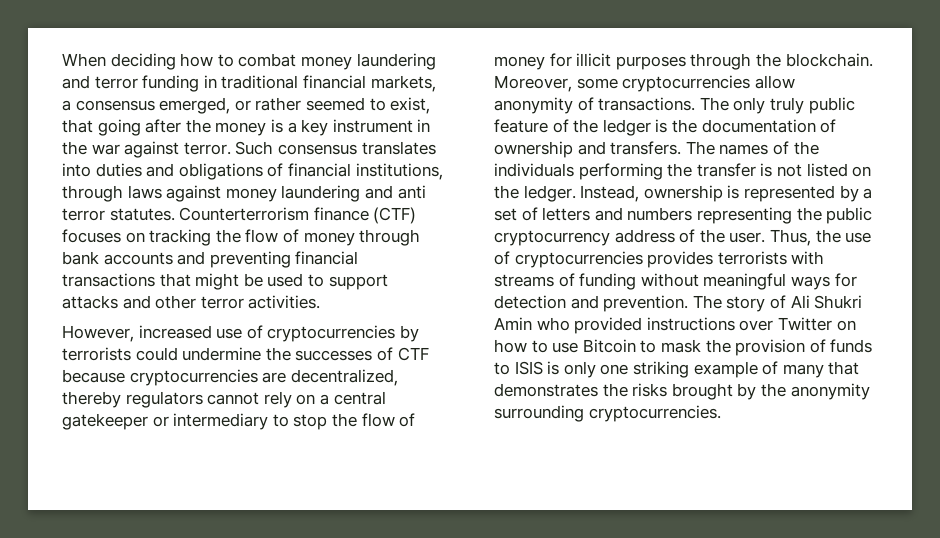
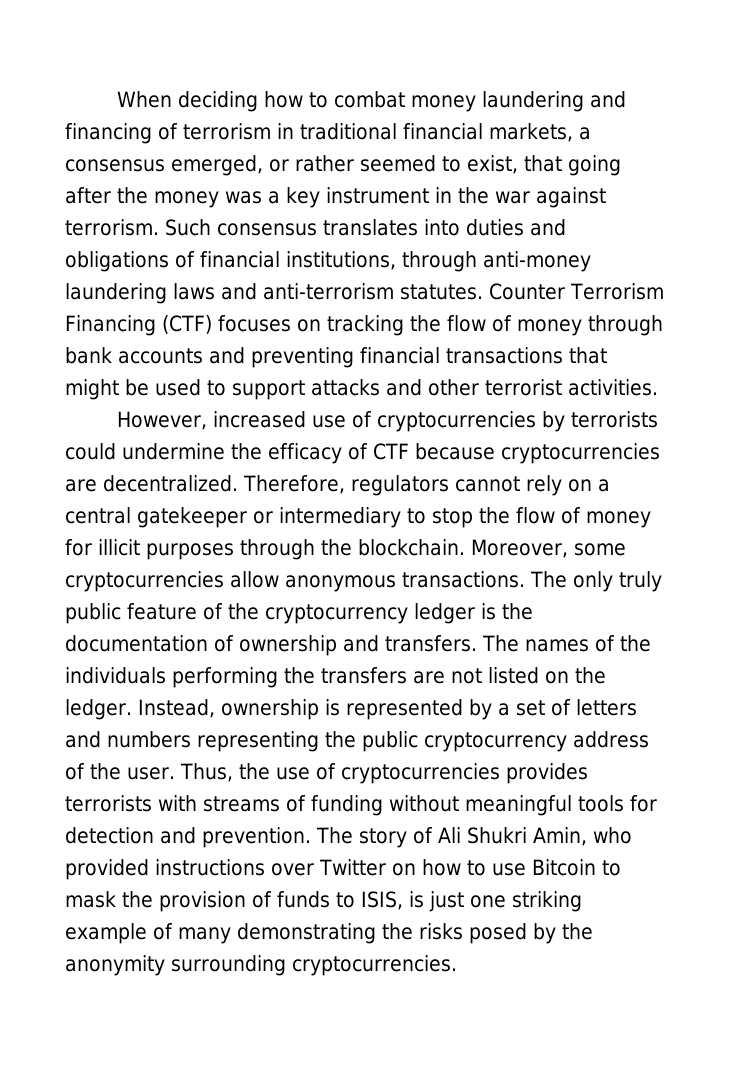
- When deciding how to combat money laundering and terror funding in traditional financial markets, a consensus emerged, or rather seemed to exist, that going after the money is a key instrument in the war against terror.
+ When deciding how to combat money laundering and financing of terrorism in traditional financial markets, a consensus emerged, or rather seemed to exist, that going after the money was a key instrument in the war against terrorism.
- Such consensus translates into duties and obligations of financial institutions, through laws against money laundering and anti terror statutes. Counterterrorism finance (CTF) focuses on tracking the flow of money through bank accounts and preventing financial transactions that might be used to support attacks and other terror activities.
+ Such consensus translates into duties and obligations of financial institutions, through anti-money laundering laws and anti-terrorism statutes. Counter Terrorism Financing (CTF) focuses on tracking the flow of money through bank accounts and preventing financial transactions that might be used to support attacks and other terrorist activities.
- However, increased use of cryptocurrencies by terrorists could undermine the successes of CTF because cryptocurrencies are decentralized, thereby regulators cannot rely on a central gatekeeper or intermediary to stop the flow of money for illicit purposes through the blockchain.
+ However, increased use of cryptocurrencies by terrorists could undermine the efficacy of CTF because cryptocurrencies are decentralized. Therefore, regulators cannot rely on a central gatekeeper or intermediary to stop the flow of money for illicit purposes through the blockchain.
- Moreover, some cryptocurrencies allow anonymity of transactions.
+ Moreover, some cryptocurrencies allow anonymous transactions.
- The only truly public feature of the ledger is the documentation of ownership and transfers.
+ The only truly public feature of the cryptocurrency ledger is the documentation of ownership and transfers.
- The names of the individuals performing the transfer is not listed on the ledger.
+ The names of the individuals performing the transfers are not listed on the ledger.
- Thus, the use of cryptocurrencies provides terrorists with streams of funding without meaningful ways for detection and prevention.
+ Thus, the use of cryptocurrencies provides terrorists with streams of funding without meaningful tools for detection and prevention.
- The story of Ali Shukri Amin who provided instructions over Twitter on how to use Bitcoin to mask the provision of funds to ISIS is only one striking example of many that demonstrates the risks brought by the anonymity surrounding cryptocurrencies.
+ The story of Ali Shukri Amin, who provided instructions over Twitter on how to use Bitcoin to mask the provision of funds to ISIS, is just one striking example of many demonstrating the risks posed by the anonymity surrounding cryptocurrencies.

